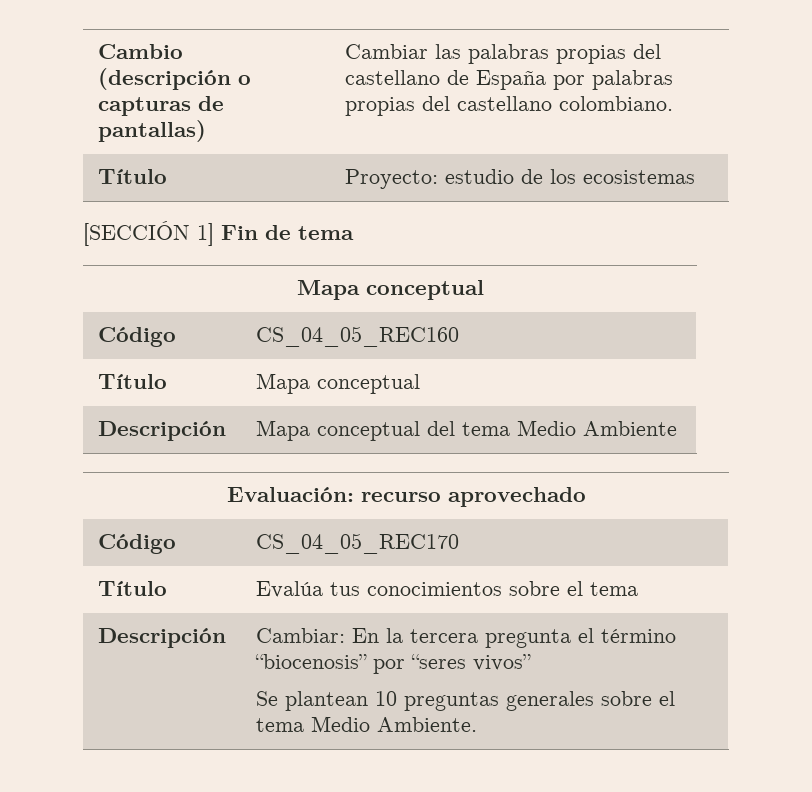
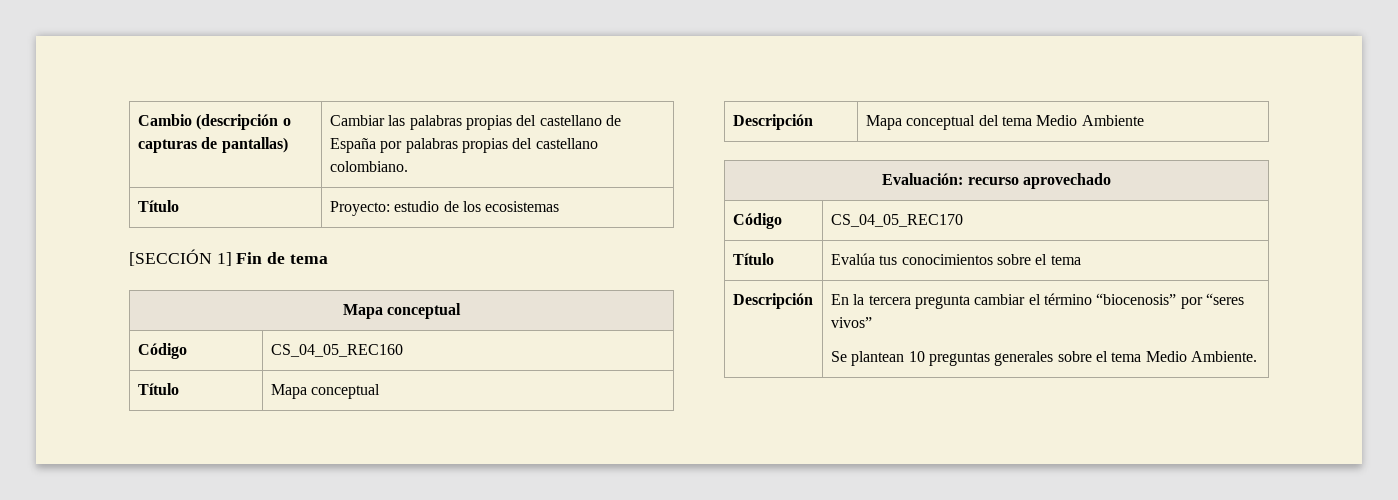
- Descripción | Cambiar: En la tercera pregunta el término “biocenosis” por “seres vivos”
+ Descripción | En la tercera pregunta cambiar el término “biocenosis” por “seres vivos”

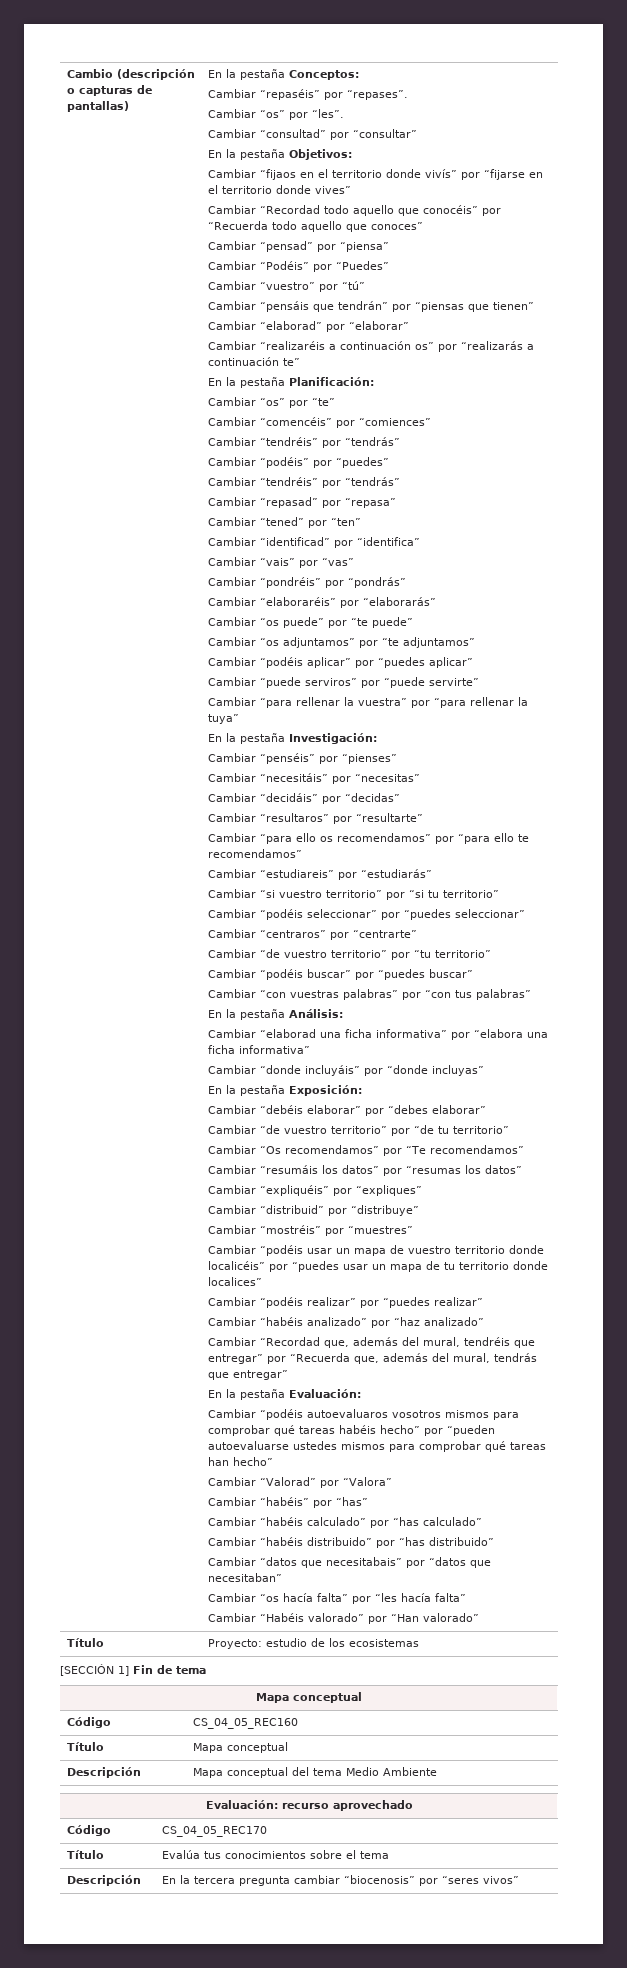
- Cambiar las palabras propias del castellano de España por palabras propias del castellano colombiano.
+ En la pestaña Conceptos:
+ Cambiar “repaséis” por “repases”.
+ Cambiar “os” por “les”.
+ Cambiar “consultad” por “consultar”
+ En la pestaña Objetivos:
+ Cambiar “fijaos en el territorio donde vivís” por “fijarse en el territorio donde vives”
+ Cambiar “Recordad todo aquello que conocéis” por “Recuerda todo aquello que conoces”
+ Cambiar “pensad” por “piensa”
+ Cambiar “Podéis” por “Puedes”
+ Cambiar “vuestro” por “tú”
+ Cambiar “pensáis que tendrán” por “piensas que tienen”
+ Cambiar “elaborad” por “elaborar”
+ Cambiar “realizaréis a continuación os” por “realizarás a continuación te”
+ En la pestaña Planificación:
+ Cambiar “os” por “te”
+ Cambiar “comencéis” por “comiences”
+ Cambiar “tendréis” por “tendrás”
+ Cambiar “podéis” por “puedes”
+ Cambiar “tendréis” por “tendrás”
+ Cambiar “repasad” por “repasa”
+ Cambiar “tened” por “ten”
+ Cambiar “identificad” por “identifica”
+ Cambiar “vais” por “vas”
+ Cambiar “pondréis” por “pondrás”
+ Cambiar “elaboraréis” por “elaborarás”
+ Cambiar “os puede” por “te puede”
+ Cambiar “os adjuntamos” por “te adjuntamos”
+ Cambiar “podéis aplicar” por “puedes aplicar”
+ Cambiar “puede serviros” por “puede servirte”
+ Cambiar “para rellenar la vuestra” por “para rellenar la tuya”
+ En la pestaña Investigación:
+ Cambiar “penséis” por “pienses”
+ Cambiar “necesitáis” por “necesitas”
+ Cambiar “decidáis” por “decidas”
+ Cambiar “resultaros” por “resultarte”
+ Cambiar “para ello os recomendamos” por “para ello te recomendamos”
+ Cambiar “estudiareis” por “estudiarás”
+ Cambiar “si vuestro territorio” por “si tu territorio”
+ Cambiar “podéis seleccionar” por “puedes seleccionar”
+ Cambiar “centraros” por “centrarte”
+ Cambiar “de vuestro territorio” por “tu territorio”
+ Cambiar “podéis buscar” por “puedes buscar”
+ Cambiar “con vuestras palabras” por “con tus palabras”
+ En la pestaña Análisis:
+ Cambiar “elaborad una ficha informativa” por “elabora una ficha informativa”
+ Cambiar “donde incluyáis” por “donde incluyas”
+ En la pestaña Exposición:
+ Cambiar “debéis elaborar” por “debes elaborar”
+ Cambiar “de vuestro territorio” por “de tu territorio”
+ Cambiar “Os recomendamos” por “Te recomendamos”
+ Cambiar “resumáis los datos” por “resumas los datos”
+ Cambiar “expliquéis” por “expliques”
+ Cambiar “distribuid” por “distribuye”
+ Cambiar “mostréis” por “muestres”
+ Cambiar “podéis usar un mapa de vuestro territorio donde localicéis” por “puedes usar un mapa de tu territorio donde localices”
+ Cambiar “podéis realizar” por “puedes realizar”
+ Cambiar “habéis analizado” por “haz analizado”
+ Cambiar “Recordad que, además del mural, tendréis que entregar” por “Recuerda que, además del mural, tendrás que entregar”
+ En la pestaña Evaluación:
+ Cambiar “podéis autoevaluaros vosotros mismos para comprobar qué tareas habéis hecho” por “pueden autoevaluarse ustedes mismos para comprobar qué tareas han hecho”
+ Cambiar “Valorad” por “Valora”
+ Cambiar “habéis” por “has”
+ Cambiar “habéis calculado” por “has calculado”
+ Cambiar “habéis distribuido” por “has distribuido”
+ Cambiar “datos que necesitabais” por “datos que necesitaban”
+ Cambiar “os hacía falta” por “les hacía falta”
+ Cambiar “Habéis valorado” por “Han valorado”
- Descripción | En la tercera pregunta cambiar el término “biocenosis” por “seres vivos”
- Se plantean 10 preguntas generales sobre el tema Medio Ambiente.
+ Descripción | En la tercera pregunta cambiar “biocenosis” por “seres vivos”

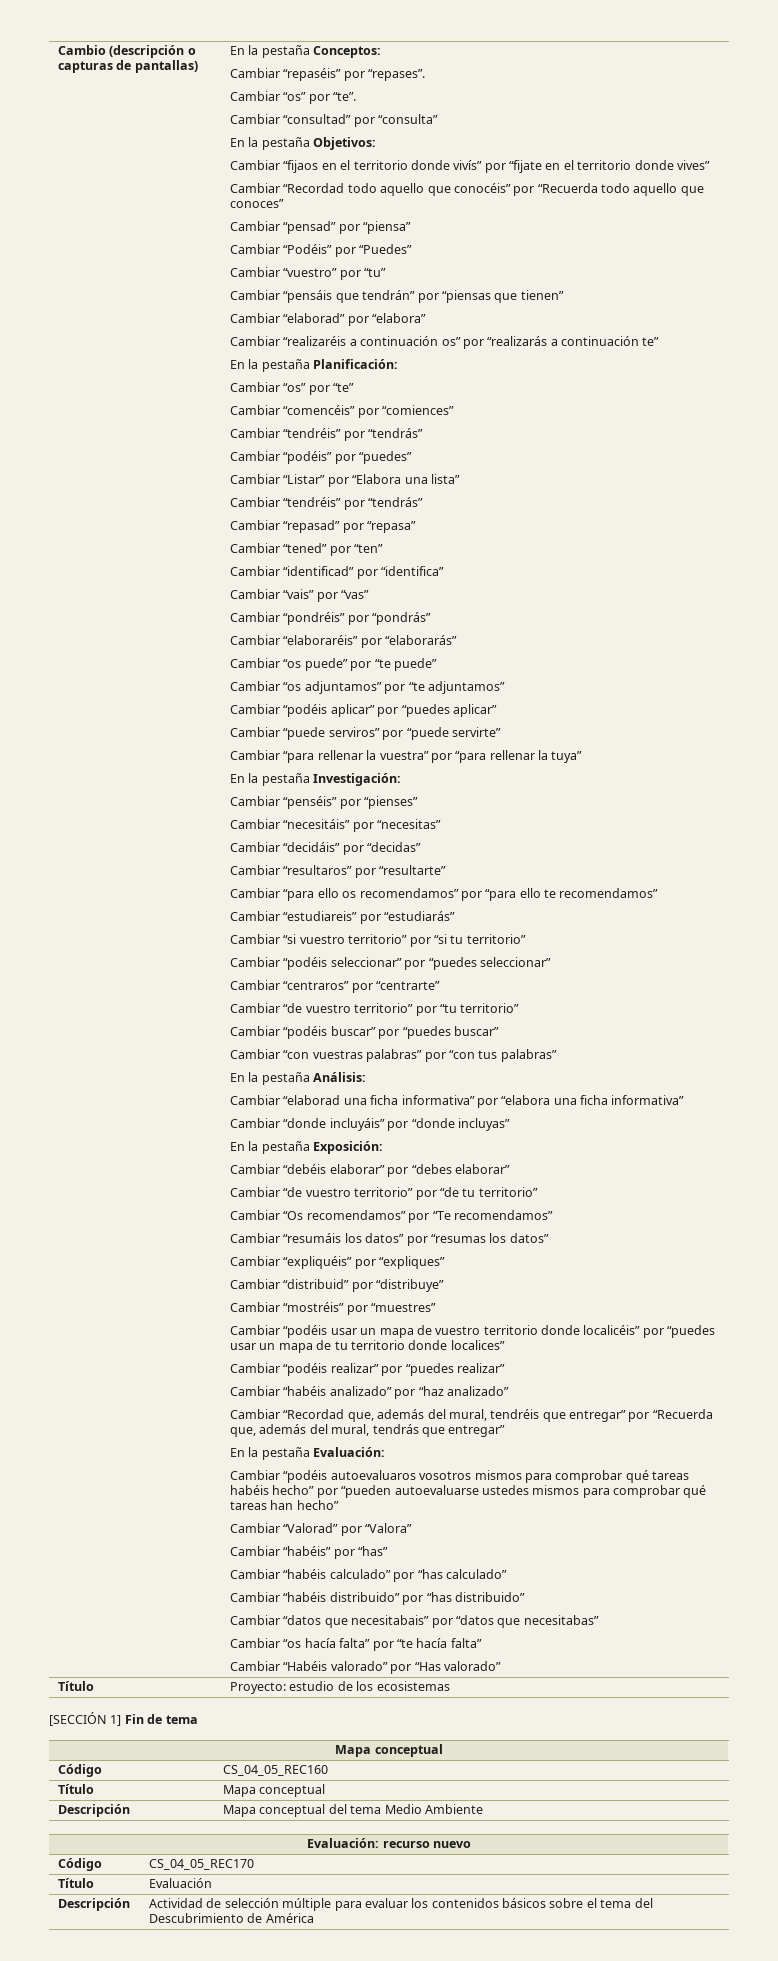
- Cambiar “os” por “les”.
+ Cambiar “os” por “te”.
- Cambiar “consultad” por “consultar”
+ Cambiar “consultad” por “consulta”
- Cambiar “fijaos en el territorio donde vivís” por “fijarse en el territorio donde vives”
+ Cambiar “fijaos en el territorio donde vivís” por “fijate en el territorio donde vives”
- Cambiar “vuestro” por “tú”
+ Cambiar “vuestro” por “tu”
- Cambiar “elaborad” por “elaborar”
+ Cambiar “elaborad” por “elabora”
+ Cambiar “Listar” por “Elabora una lista”
- Cambiar “datos que necesitabais” por “datos que necesitaban”
+ Cambiar “datos que necesitabais” por “datos que necesitabas”
- Cambiar “os hacía falta” por “les hacía falta”
+ Cambiar “os hacía falta” por “te hacía falta”
- Cambiar “Habéis valorado” por “Han valorado”
+ Cambiar “Habéis valorado” por “Has valorado”
- Evaluación: recurso aprovechado
+ Evaluación: recurso nuevo
- Título | Evalúa tus conocimientos sobre el tema
- Descripción | En la tercera pregunta cambiar “biocenosis” por “seres vivos”
+ Título | Evaluación
+ Descripción | Actividad de selección múltiple para evaluar los contenidos básicos sobre el tema del Descubrimiento de América

